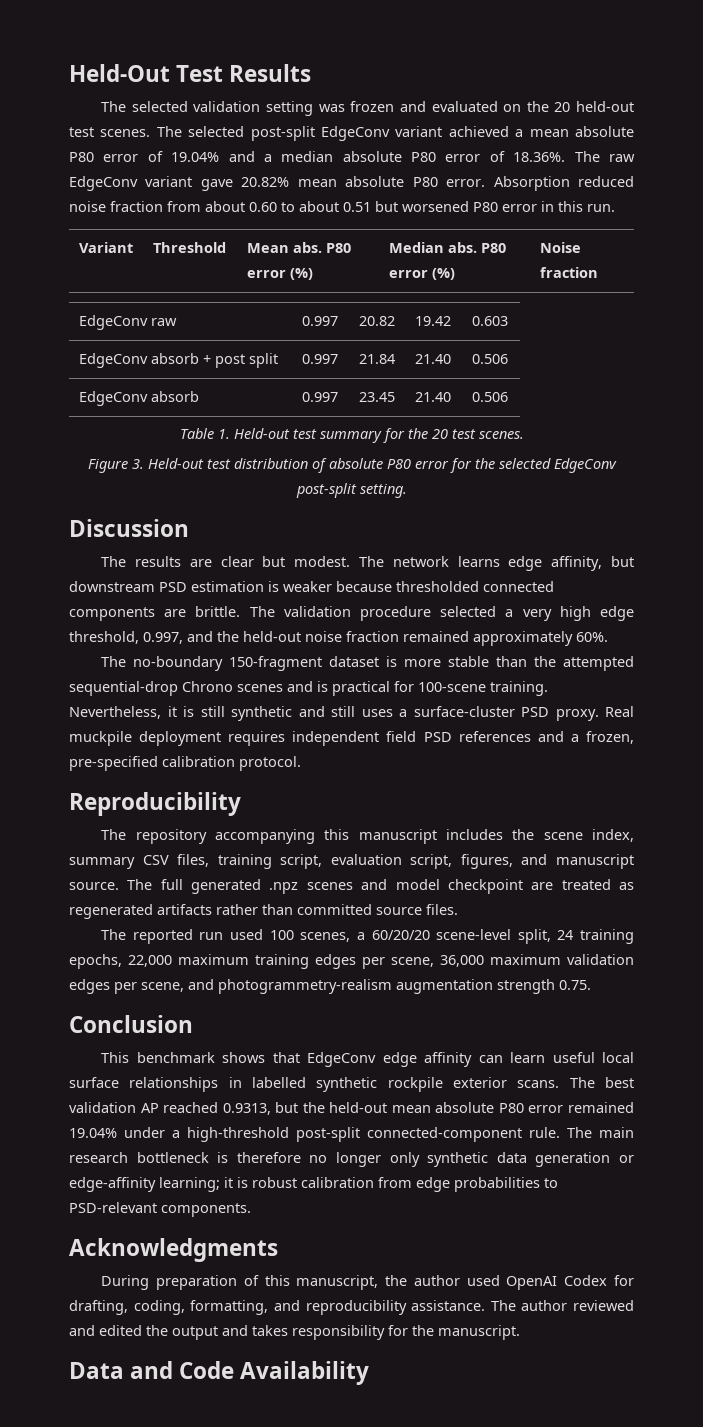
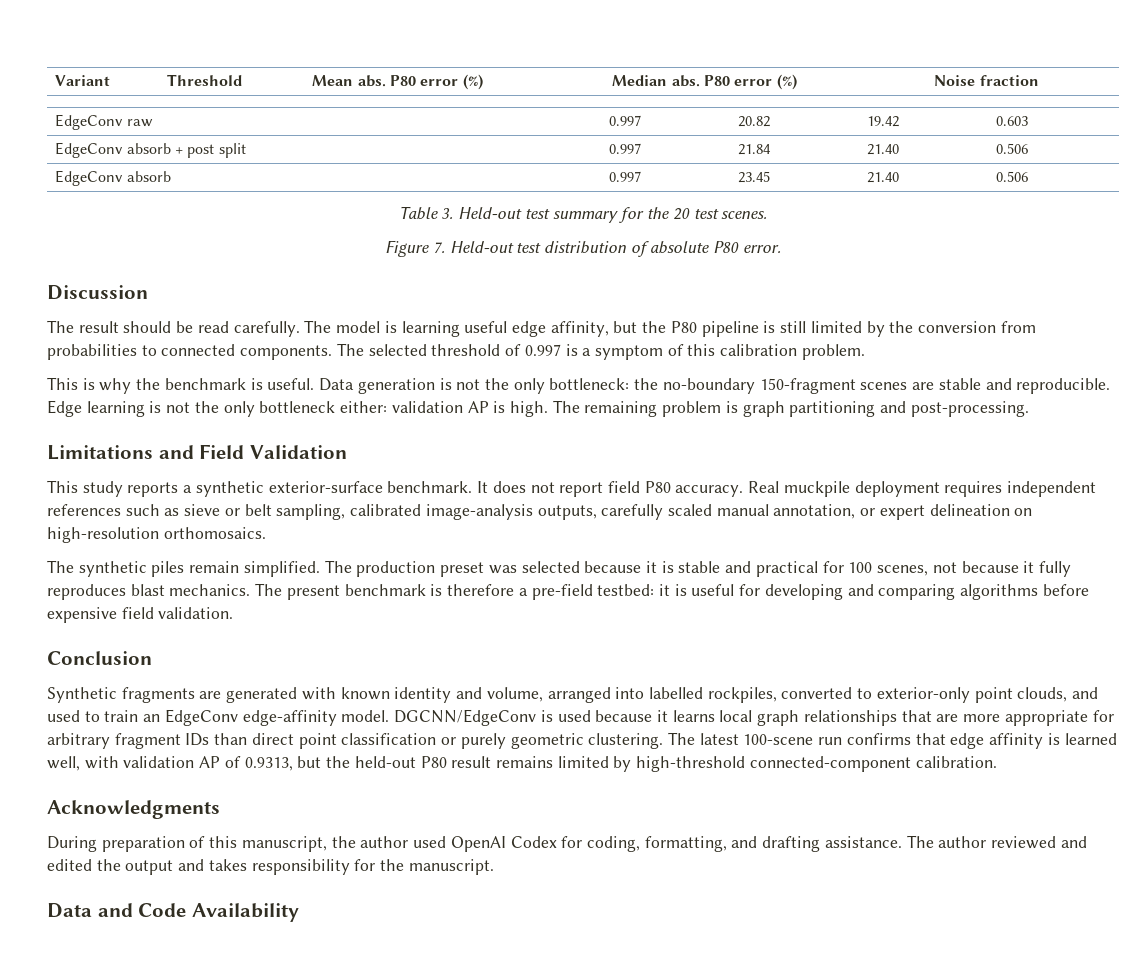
- Held-Out Test Results
- The selected validation setting was frozen and evaluated on the 20 held-out test scenes. The selected post-split EdgeConv variant achieved a mean absolute P80 error of 19.04% and a median absolute P80 error of 18.36%. The raw EdgeConv variant gave 20.82% mean absolute P80 error. Absorption reduced noise fraction from about 0.60 to about 0.51 but worsened P80 error in this run.
- Table 1. Held-out test summary for the 20 test scenes.
+ Table 3. Held-out test summary for the 20 test scenes.
- Figure 3. Held-out test distribution of absolute P80 error for the selected EdgeConv post-split setting.
+ Figure 7. Held-out test distribution of absolute P80 error.
  Discussion
- The results are clear but modest. The network learns edge affinity, but downstream PSD estimation is weaker because thresholded connected components are brittle. The validation procedure selected a very high edge threshold, 0.997, and the held-out noise fraction remained approximately 60%.
- The no-boundary 150-fragment dataset is more stable than the attempted sequential-drop Chrono scenes and is practical for 100-scene training. Nevertheless, it is still synthetic and still uses a surface-cluster PSD proxy.
+ The result should be read carefully. The model is learning useful edge affinity, but the P80 pipeline is still limited by the conversion from probabilities to connected components. The selected threshold of 0.997 is a symptom of this calibration problem.
+ This is why the benchmark is useful. Data generation is not the only bottleneck: the no-boundary 150-fragment scenes are stable and reproducible. Edge learning is not the only bottleneck either: validation AP is high. The remaining problem is graph partitioning and post-processing.
+ Limitations and Field Validation
+ This study reports a synthetic exterior-surface benchmark. It does not report field P80 accuracy.
- Real muckpile deployment requires independent field PSD references and a frozen, pre-specified calibration protocol.
- Reproducibility
- The repository accompanying this manuscript includes the scene index, summary CSV files, training script, evaluation script, figures, and manuscript source. The full generated .npz scenes and model checkpoint are treated as regenerated artifacts rather than committed source files.
- The reported run used 100 scenes, a 60/20/20 scene-level split, 24 training epochs, 22,000 maximum training edges per scene, 36,000 maximum validation edges per scene, and photogrammetry-realism augmentation strength 0.75.
+ Real muckpile deployment requires independent references such as sieve or belt sampling, calibrated image-analysis outputs, carefully scaled manual annotation, or expert delineation on high-resolution orthomosaics.
+ The synthetic piles remain simplified. The production preset was selected because it is stable and practical for 100 scenes, not because it fully reproduces blast mechanics. The present benchmark is therefore a pre-field testbed: it is useful for developing and comparing algorithms before expensive field validation.
  Conclusion
- This benchmark shows that EdgeConv edge affinity can learn useful local surface relationships in labelled synthetic rockpile exterior scans. The best validation AP reached 0.9313, but the held-out mean absolute P80 error remained 19.04% under a high-threshold post-split connected-component rule. The main research bottleneck is therefore no longer only synthetic data generation or edge-affinity learning; it is robust calibration from edge probabilities to PSD-relevant components.
+ Synthetic fragments are generated with known identity and volume, arranged into labelled rockpiles, converted to exterior-only point clouds, and used to train an EdgeConv edge-affinity model. DGCNN/EdgeConv is used because it learns local graph relationships that are more appropriate for arbitrary fragment IDs than direct point classification or purely geometric clustering. The latest 100-scene run confirms that edge affinity is learned well, with validation AP of 0.9313, but the held-out P80 result remains limited by high-threshold connected-component calibration.
- During preparation of this manuscript, the author used OpenAI Codex for drafting, coding, formatting, and reproducibility assistance.
+ During preparation of this manuscript, the author used OpenAI Codex for coding, formatting, and drafting assistance.

